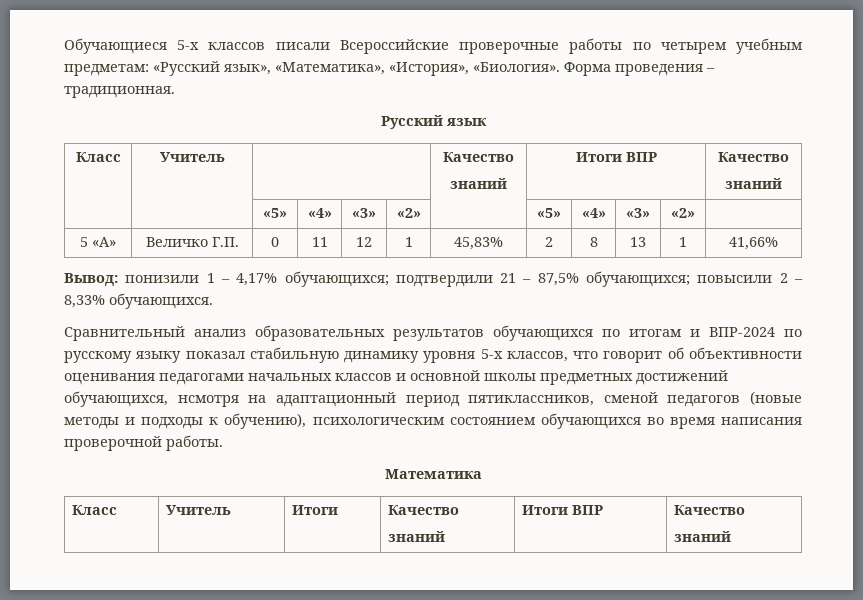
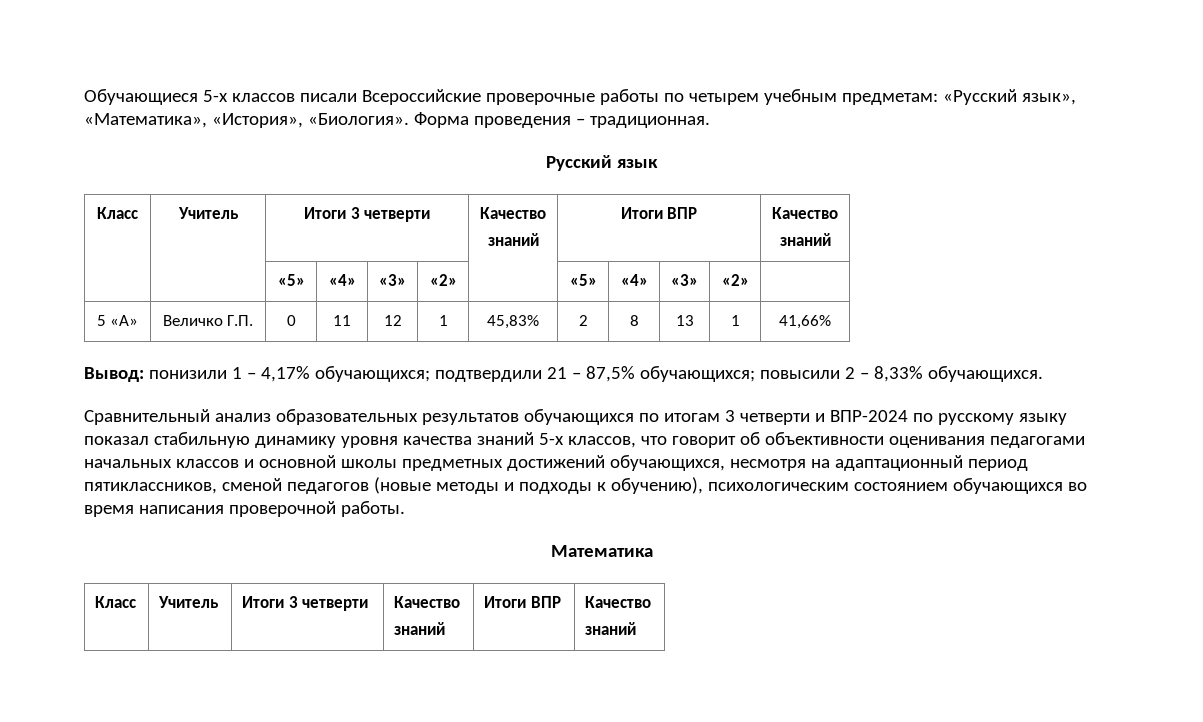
  Русский язык
- Класс | Учитель | | Качество
+ Класс | Учитель | Итоги 3 четверти | Качество
- Сравнительный анализ образовательных результатов обучающихся по итогам и ВПР-2024 по русскому языку показал стабильную динамику уровня 5-х классов, что говорит об объективности оценивания педагогами начальных классов и основной школы предметных достижений обучающихся, нсмотря на адаптационный период пятиклассников, сменой педагогов (новые методы и подходы к обучению), психологическим состоянием обучающихся во время написания проверочной работы.
+ Сравнительный анализ образовательных результатов обучающихся по итогам 3 четверти и ВПР-2024 по русскому языку показал стабильную динамику уровня качества знаний 5-х классов, что говорит об объективности оценивания педагогами начальных классов и основной школы предметных достижений обучающихся, несмотря на адаптационный период пятиклассников, сменой педагогов (новые методы и подходы к обучению), психологическим состоянием обучающихся во время написания проверочной работы.
  Математика
- Класс | Учитель | Итоги | Качество
+ Класс | Учитель | Итоги 3 четверти | Качество

